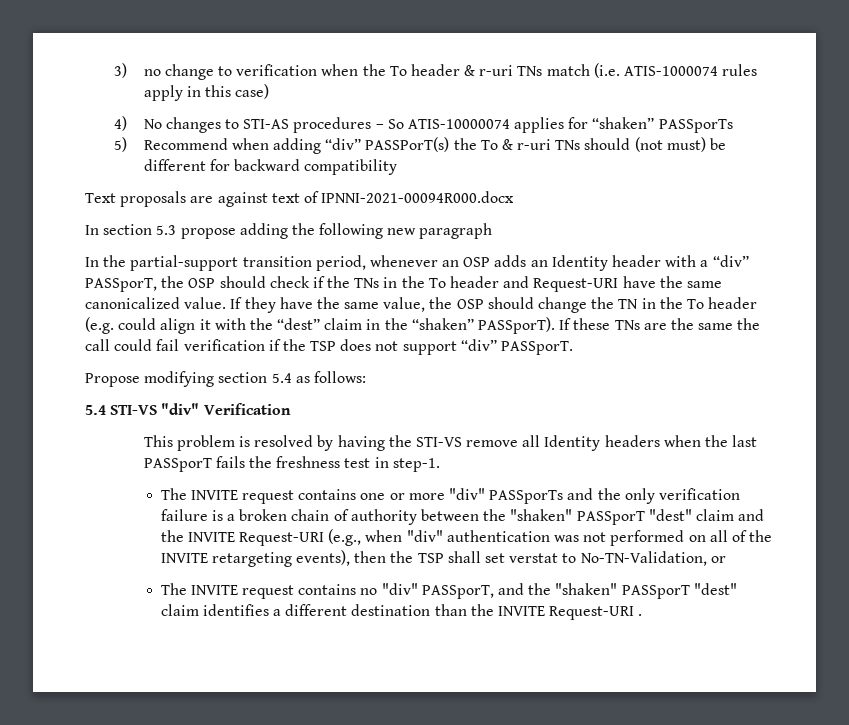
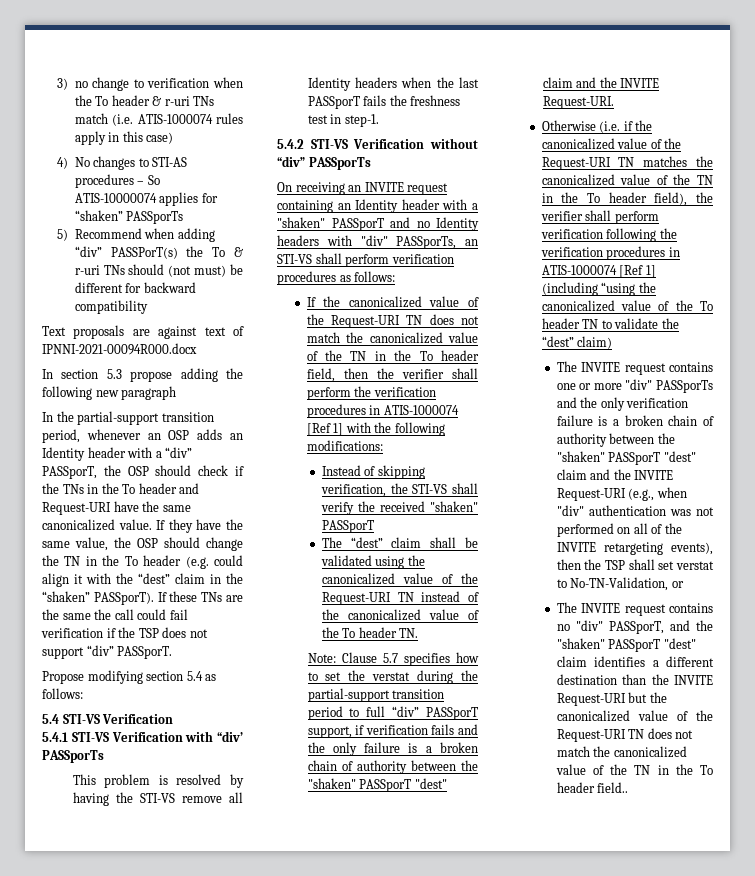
- 5.4 STI-VS "div" Verification
+ 5.4 STI-VS Verification
+ 5.4.1 STI-VS Verification with “div’ PASSporTs
+ 5.4.2 STI-VS Verification without “div” PASSporTs
+ On receiving an INVITE request containing an Identity header with a "shaken" PASSporT and no Identity headers with "div" PASSporTs, an STI-VS shall perform verification procedures as follows:
+ If the canonicalized value of the Request-URI TN does not match the canonicalized value of the TN in the To header field, then the verifier shall perform the verification procedures in ATIS-1000074 [Ref 1] with the following modifications:
+ Instead of skipping verification, the STI-VS shall verify the received "shaken" PASSporT
+ The “dest” claim shall be validated using the canonicalized value of the Request-URI TN instead of the canonicalized value of the To header TN.
+ Note: Clause 5.7 specifies how to set the verstat during the partial-support transition period to full “div” PASSporT support, if verification fails and the only failure is a broken chain of authority between the "shaken" PASSporT "dest" claim and the INVITE Request-URI.
+ Otherwise (i.e. if the canonicalized value of the Request-URI TN matches the canonicalized value of the TN in the To header field), the verifier shall perform verification following the verification procedures in ATIS-1000074 [Ref 1] (including “using the canonicalized value of the To header TN to validate the “dest” claim)
- The INVITE request contains no "div" PASSporT, and the "shaken" PASSporT "dest" claim identifies a different destination than the INVITE Request-URI .
+ The INVITE request contains no "div" PASSporT, and the "shaken" PASSporT "dest" claim identifies a different destination than the INVITE Request-URI but the canonicalized value of the Request-URI TN does not match the canonicalized value of the TN in the To header field..

